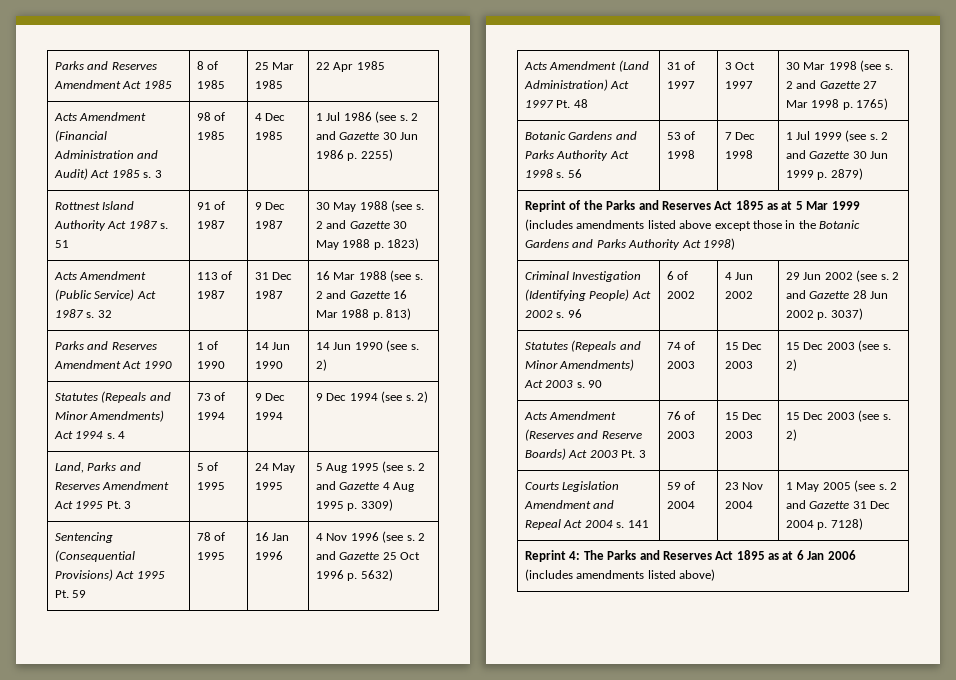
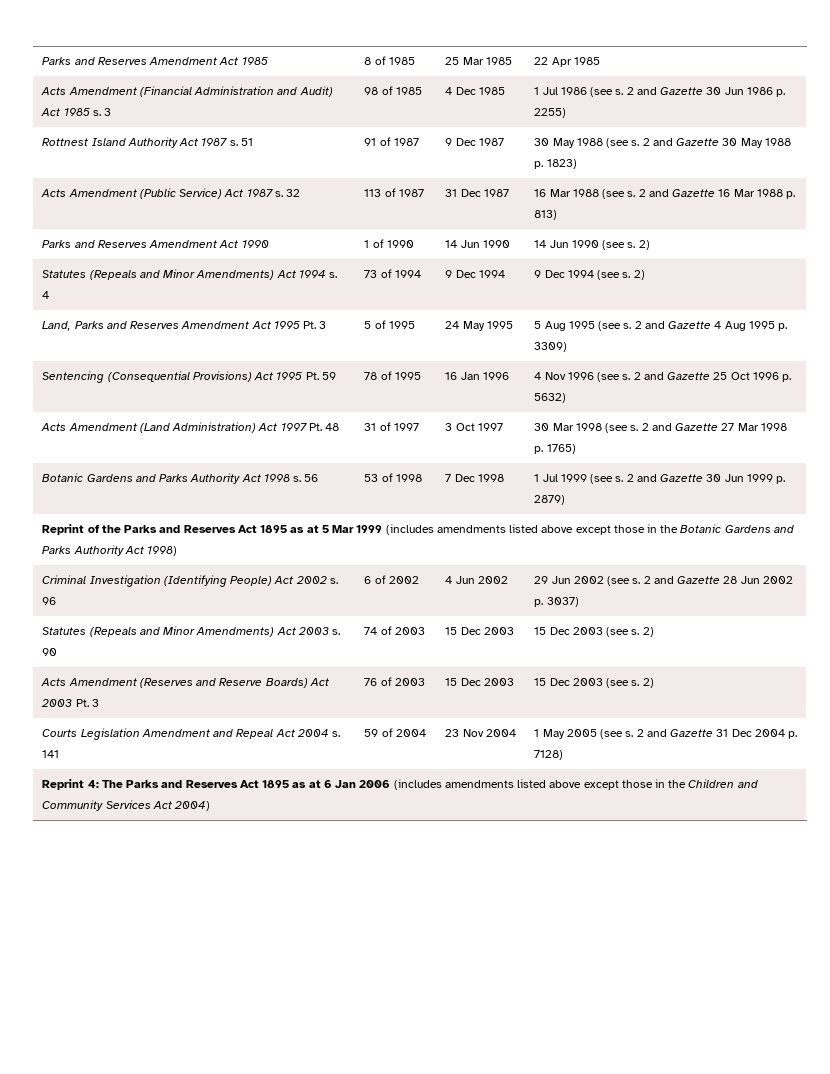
- Reprint 4: The Parks and Reserves Act 1895 as at 6 Jan 2006 (includes amendments listed above)
+ Reprint 4: The Parks and Reserves Act 1895 as at 6 Jan 2006 (includes amendments listed above except those in the Children and Community Services Act 2004)

